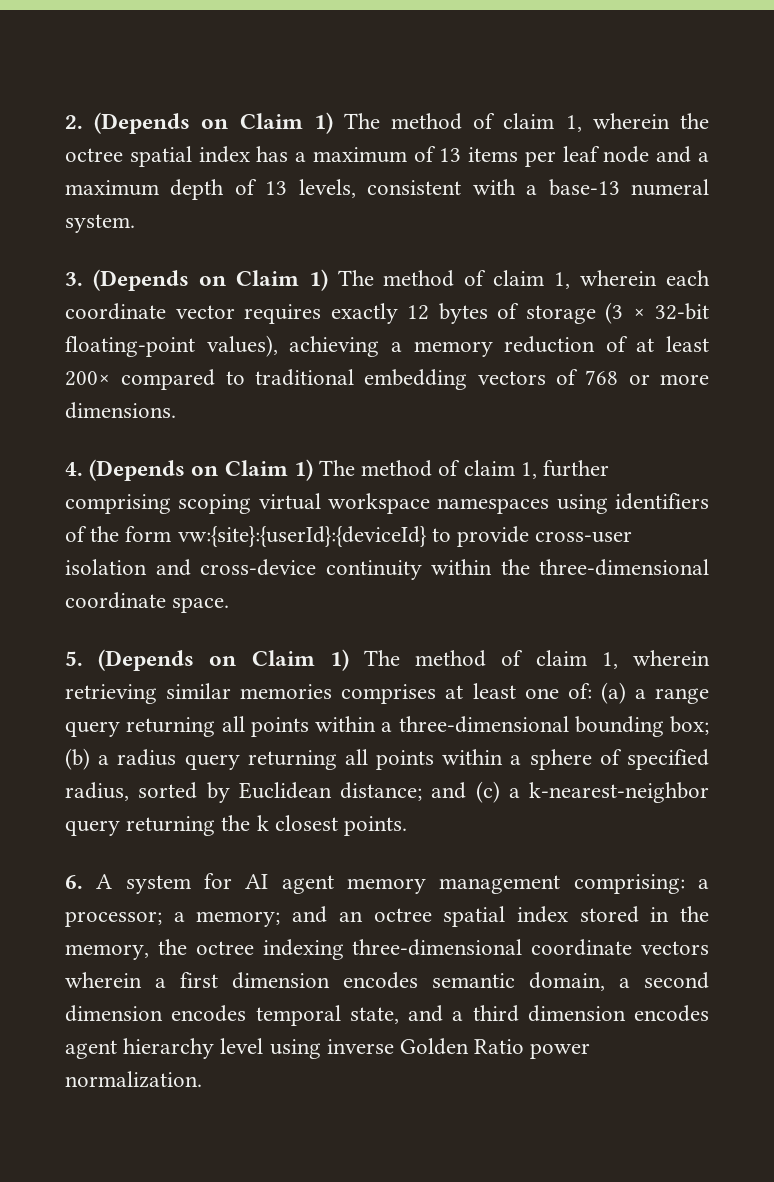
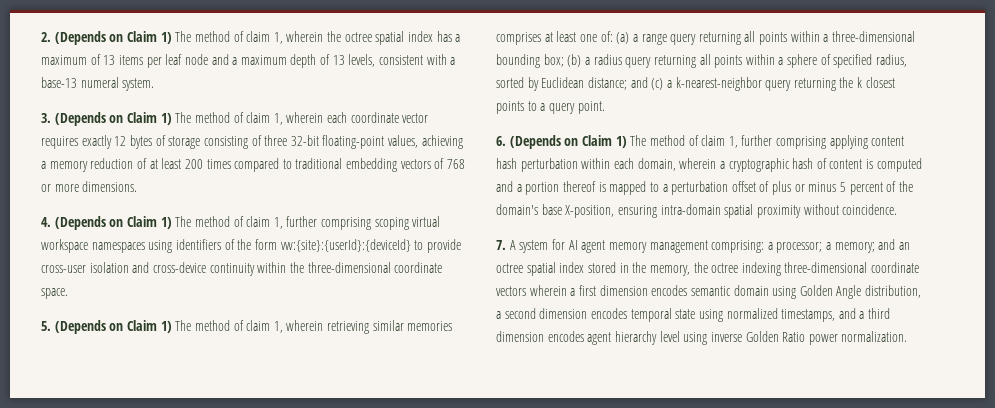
- 3. (Depends on Claim 1) The method of claim 1, wherein each coordinate vector requires exactly 12 bytes of storage (3 × 32-bit floating-point values), achieving a memory reduction of at least 200× compared to traditional embedding vectors of 768 or more dimensions.
+ 3. (Depends on Claim 1) The method of claim 1, wherein each coordinate vector requires exactly 12 bytes of storage consisting of three 32-bit floating-point values, achieving a memory reduction of at least 200 times compared to traditional embedding vectors of 768 or more dimensions.
- and (c) a k-nearest-neighbor query returning the k closest points.
- 6. A system for AI agent memory management comprising:
+ and (c) a k-nearest-neighbor query returning the k closest points to a query point.
+ 6. (Depends on Claim 1) The method of claim 1, further comprising applying content hash perturbation within each domain, wherein a cryptographic hash of content is computed and a portion thereof is mapped to a perturbation offset of plus or minus 5 percent of the domain's base X-position, ensuring intra-domain spatial proximity without coincidence.
+ 7. A system for AI agent memory management comprising:
- and an octree spatial index stored in the memory, the octree indexing three-dimensional coordinate vectors wherein a first dimension encodes semantic domain, a second dimension encodes temporal state, and a third dimension encodes agent hierarchy level using inverse Golden Ratio power normalization.
+ and an octree spatial index stored in the memory, the octree indexing three-dimensional coordinate vectors wherein a first dimension encodes semantic domain using Golden Angle distribution, a second dimension encodes temporal state using normalized timestamps, and a third dimension encodes agent hierarchy level using inverse Golden Ratio power normalization.

